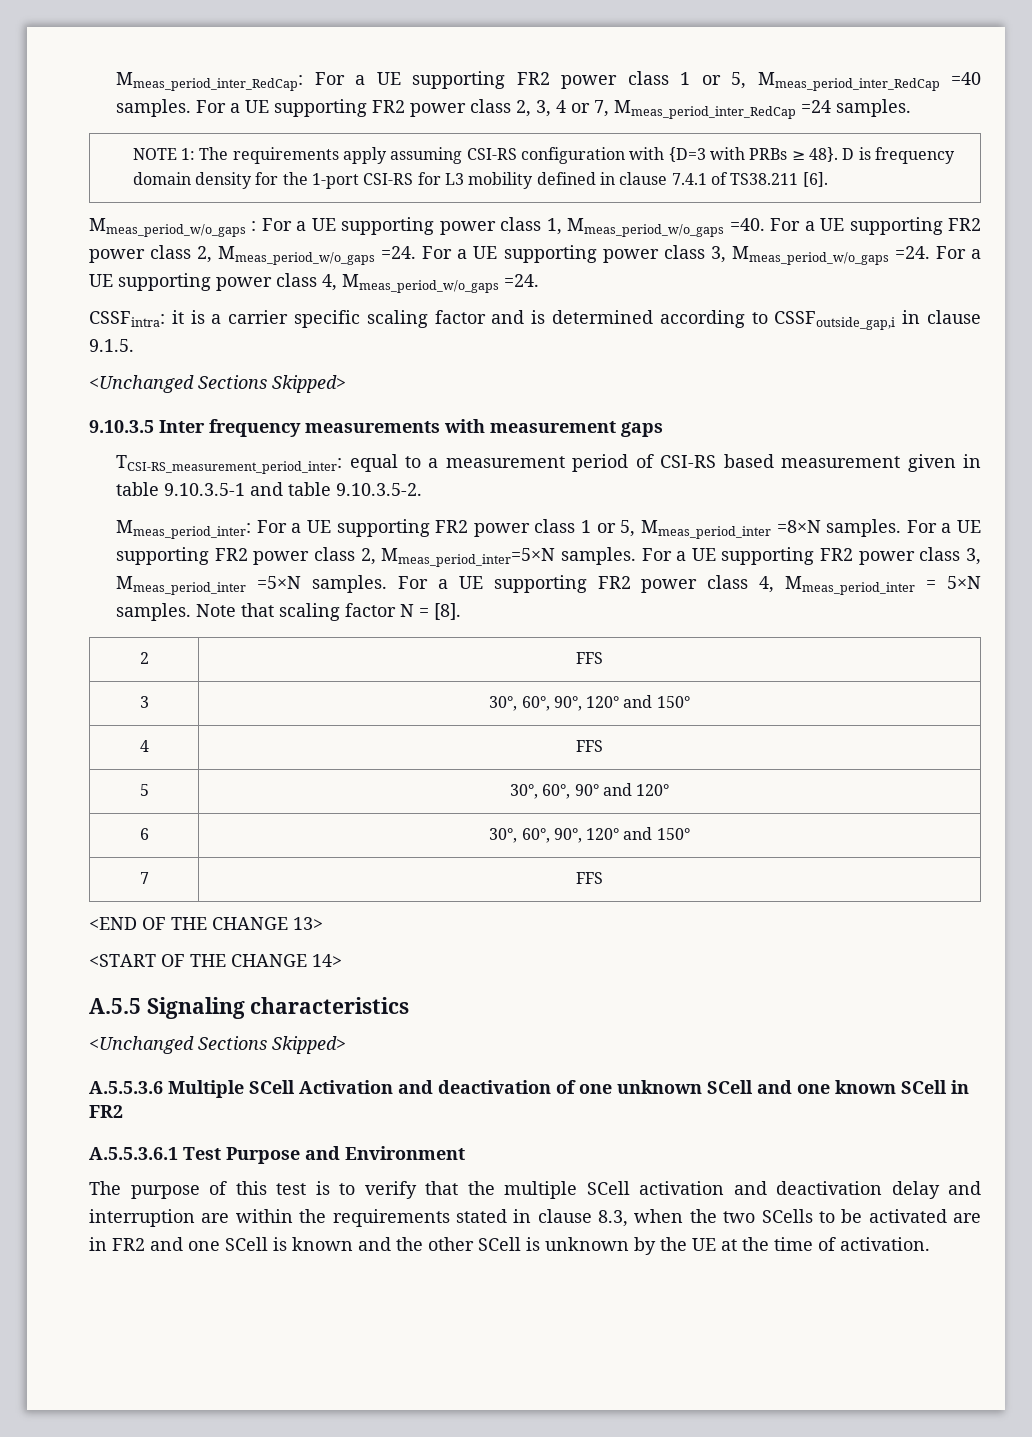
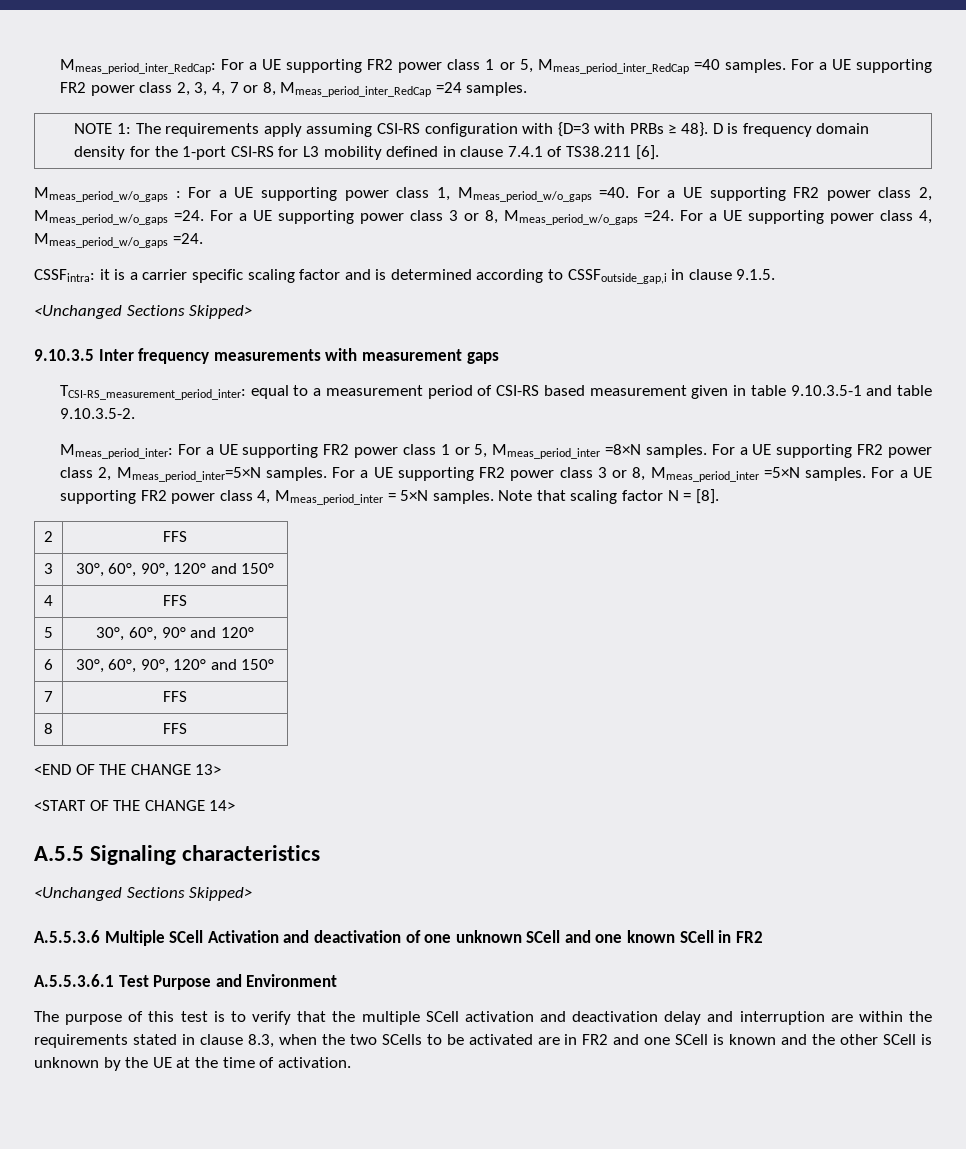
- For a UE supporting FR2 power class 2, 3, 4 or 7, Mmeas_period_inter_RedCap =24 samples.
+ For a UE supporting FR2 power class 2, 3, 4, 7 or 8, Mmeas_period_inter_RedCap =24 samples.
- For a UE supporting power class 3, Mmeas_period_w/o_gaps =24.
+ For a UE supporting power class 3 or 8, Mmeas_period_w/o_gaps =24.
- For a UE supporting FR2 power class 3, Mmeas_period_inter =5×N samples.
+ For a UE supporting FR2 power class 3 or 8, Mmeas_period_inter =5×N samples.
+ 8 | FFS

